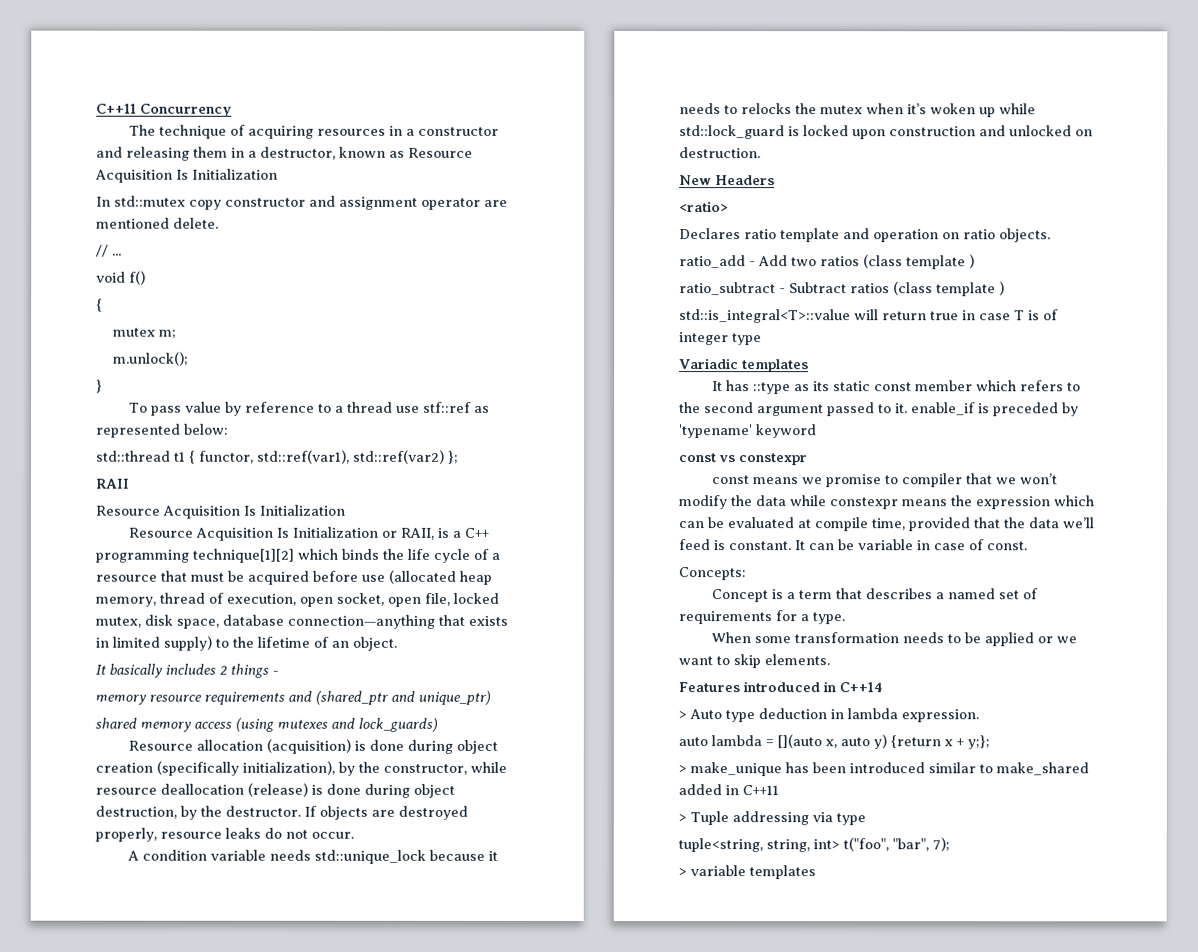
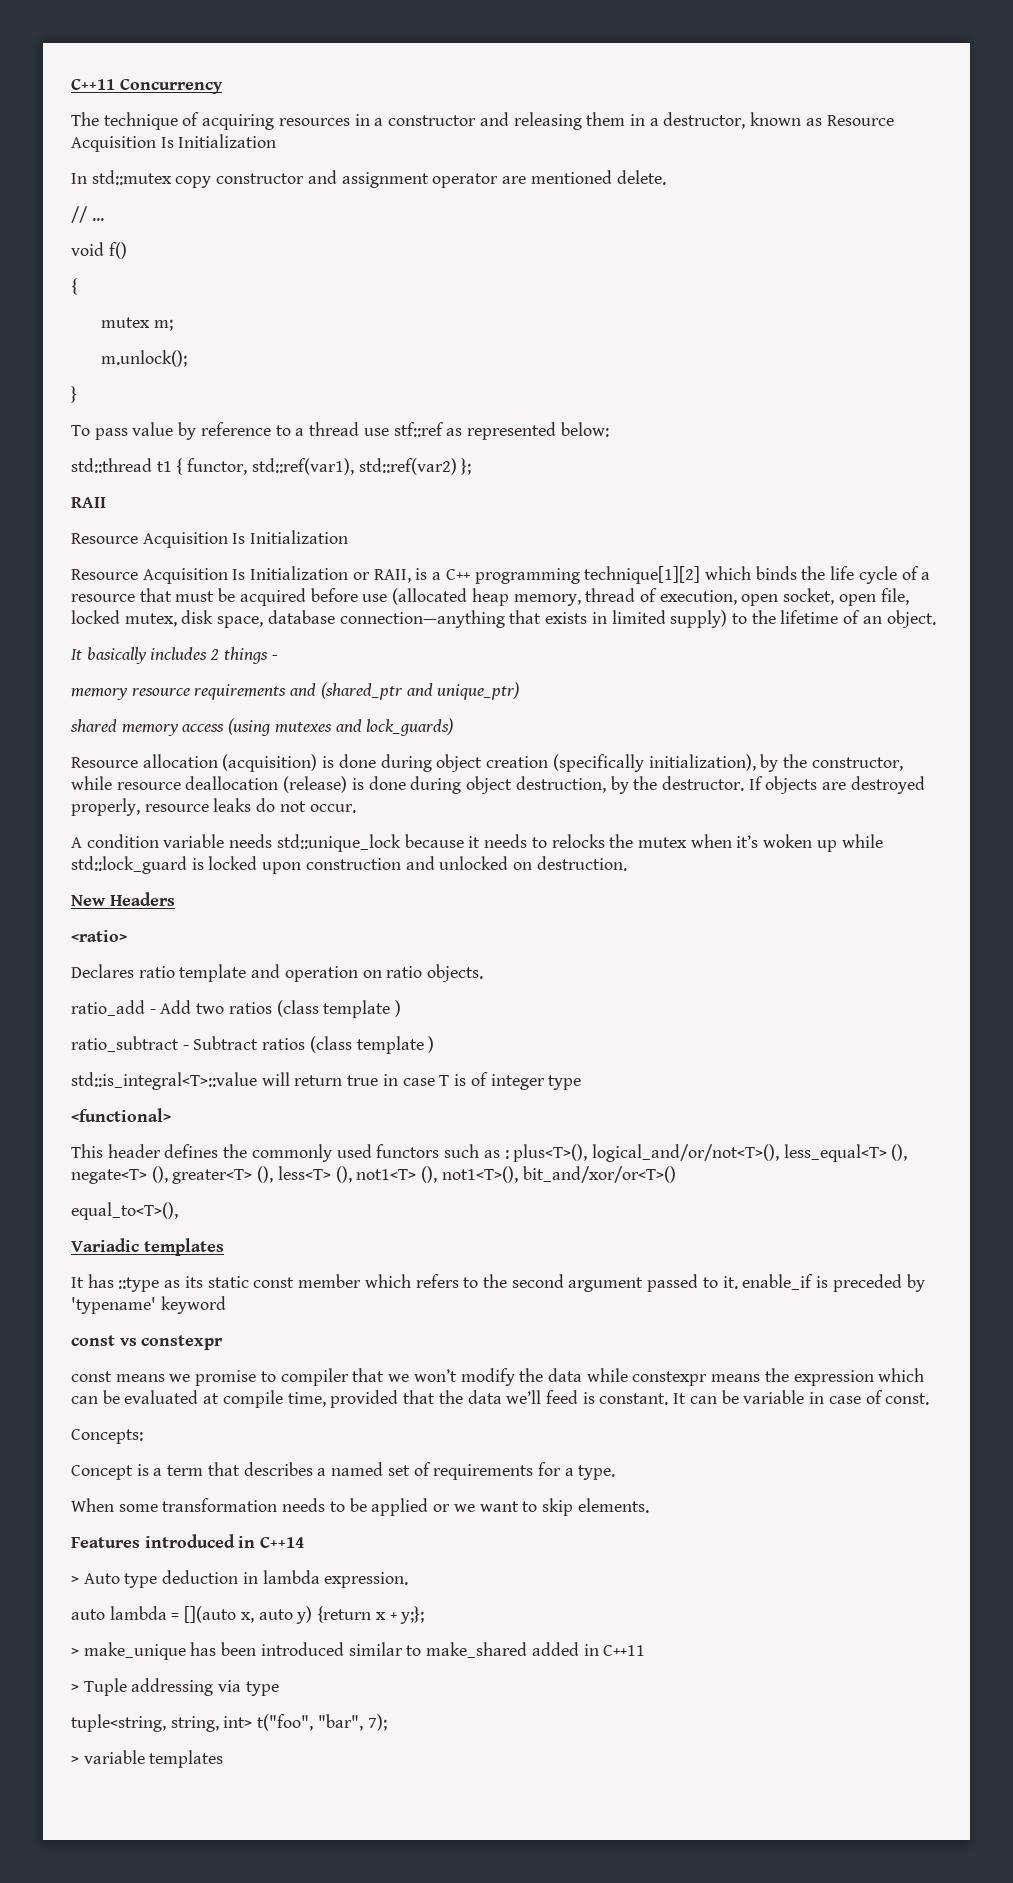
+ <functional>
+ This header defines the commonly used functors such as : plus<T>(), logical_and/or/not<T>(), less_equal<T> (), negate<T> (), greater<T> (), less<T> (), not1<T> (), not1<T>(), bit_and/xor/or<T>()
+ equal_to<T>(),

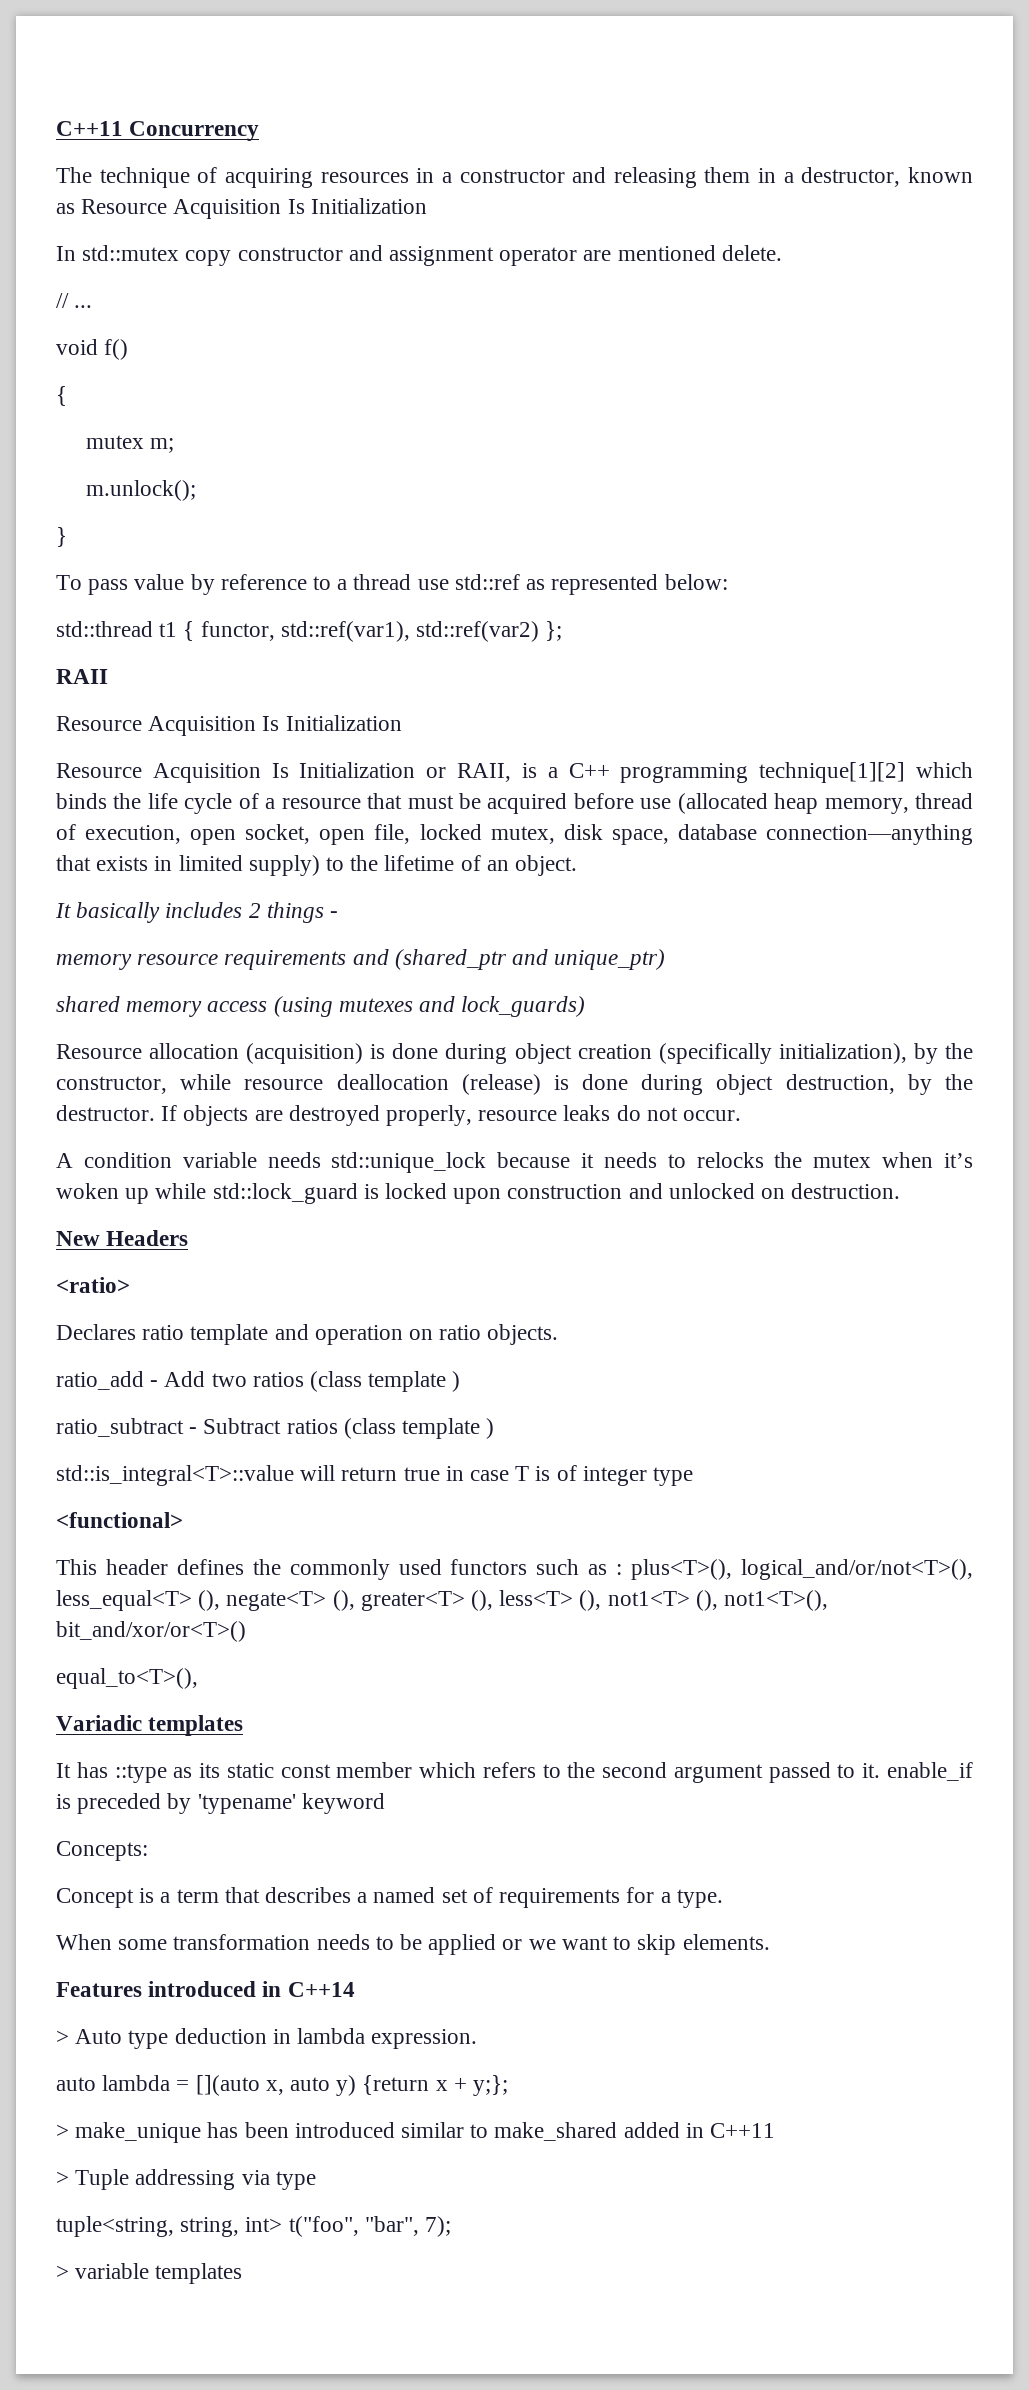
- To pass value by reference to a thread use stf::ref as represented below:
+ To pass value by reference to a thread use std::ref as represented below:
- const vs constexpr
- const means we promise to compiler that we won’t modify the data while constexpr means the expression which can be evaluated at compile time, provided that the data we’ll feed is constant. It can be variable in case of const.

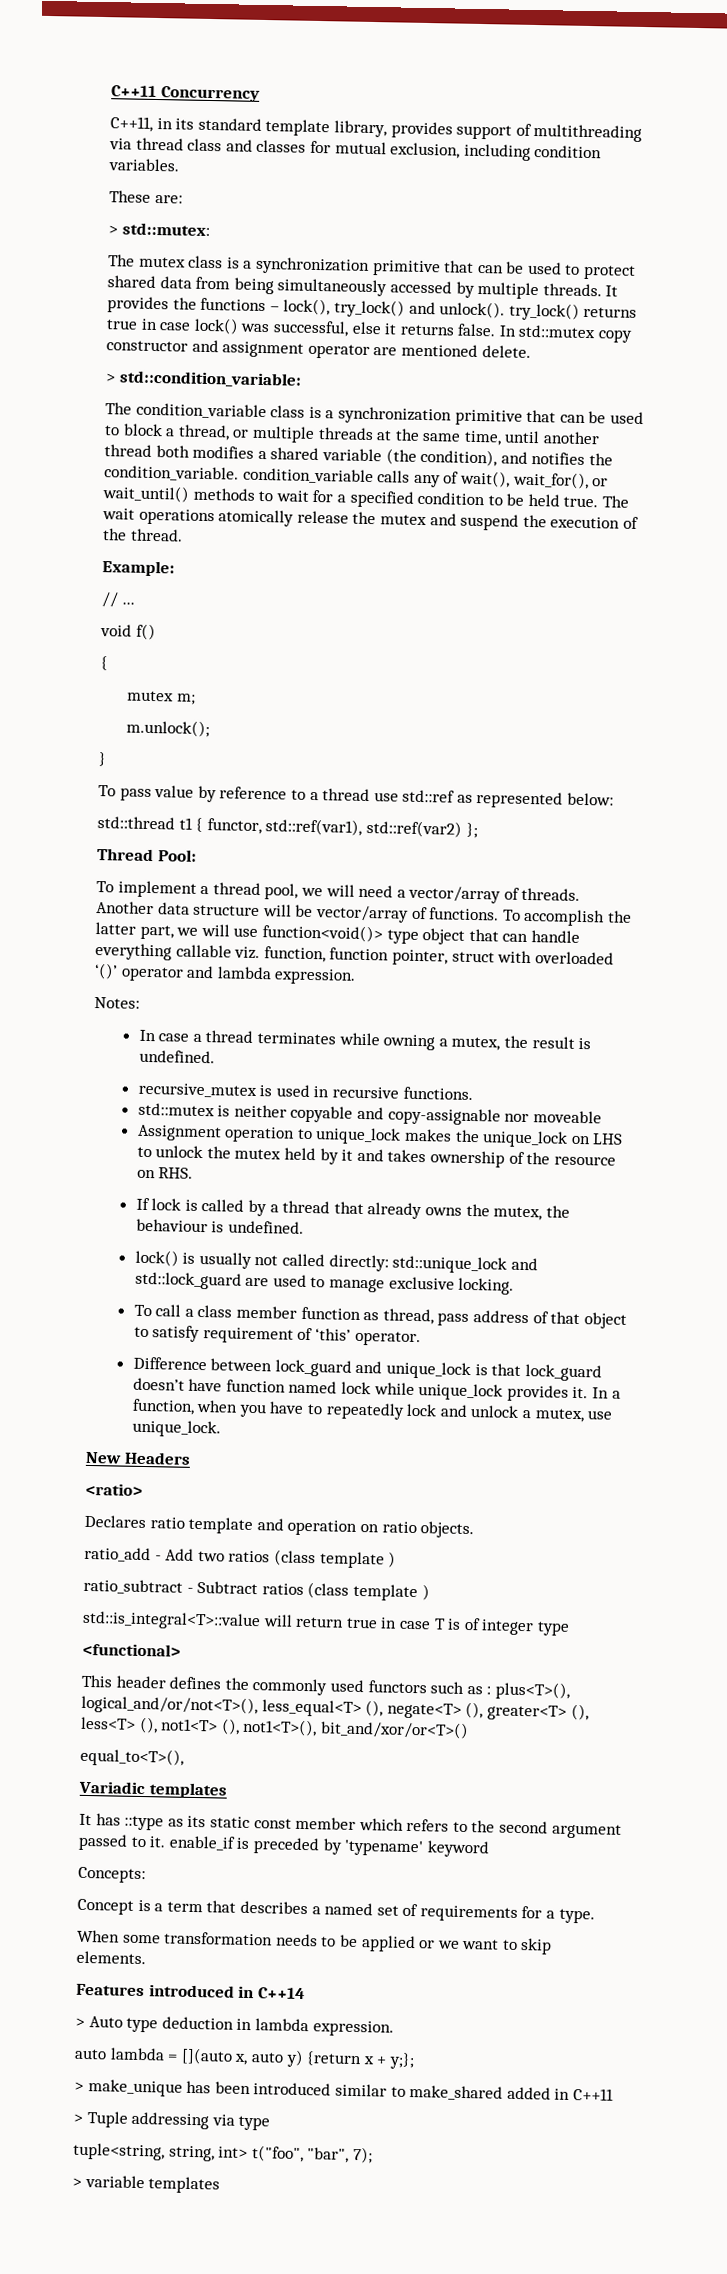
- The technique of acquiring resources in a constructor and releasing them in a destructor, known as Resource Acquisition Is Initialization
- In std::mutex copy constructor and assignment operator are mentioned delete.
+ C++11, in its standard template library, provides support of multithreading via thread class and classes for mutual exclusion, including condition variables.
+ These are:
+ > std::mutex:
+ The mutex class is a synchronization primitive that can be used to protect shared data from being simultaneously accessed by multiple threads. It provides the functions – lock(), try_lock() and unlock(). try_lock() returns true in case lock() was successful, else it returns false. In std::mutex copy constructor and assignment operator are mentioned delete.
+ > std::condition_variable:
+ The condition_variable class is a synchronization primitive that can be used to block a thread, or multiple threads at the same time, until another thread both modifies a shared variable (the condition), and notifies the condition_variable. condition_variable calls any of wait(), wait_for(), or wait_until() methods to wait for a specified condition to be held true. The wait operations atomically release the mutex and suspend the execution of the thread.
+ Example:
- RAII
- Resource Acquisition Is Initialization
- Resource Acquisition Is Initialization or RAII, is a C++ programming technique[1][2] which binds the life cycle of a resource that must be acquired before use (allocated heap memory, thread of execution, open socket, open file, locked mutex, disk space, database connection—anything that exists in limited supply) to the lifetime of an object.
- It basically includes 2 things -
- memory resource requirements and (shared_ptr and unique_ptr)
- shared memory access (using mutexes and lock_guards)
- Resource allocation (acquisition) is done during object creation (specifically initialization), by the constructor, while resource deallocation (release) is done during object destruction, by the destructor. If objects are destroyed properly, resource leaks do not occur.
- A condition variable needs std::unique_lock because it needs to relocks the mutex when it’s woken up while std::lock_guard is locked upon construction and unlocked on destruction.
+ Thread Pool:
+ To implement a thread pool, we will need a vector/array of threads. Another data structure will be vector/array of functions. To accomplish the latter part, we will use function<void()> type object that can handle everything callable viz. function, function pointer, struct with overloaded ‘()’ operator and lambda expression.
+ Notes:
+ In case a thread terminates while owning a mutex, the result is undefined.
+ recursive_mutex is used in recursive functions.
+ std::mutex is neither copyable and copy-assignable nor moveable
+ Assignment operation to unique_lock makes the unique_lock on LHS to unlock the mutex held by it and takes ownership of the resource on RHS.
+ If lock is called by a thread that already owns the mutex, the behaviour is undefined.
+ lock() is usually not called directly: std::unique_lock and std::lock_guard are used to manage exclusive locking.
+ To call a class member function as thread, pass address of that object to satisfy requirement of ‘this’ operator.
+ Difference between lock_guard and unique_lock is that lock_guard doesn’t have function named lock while unique_lock provides it. In a function, when you have to repeatedly lock and unlock a mutex, use unique_lock.

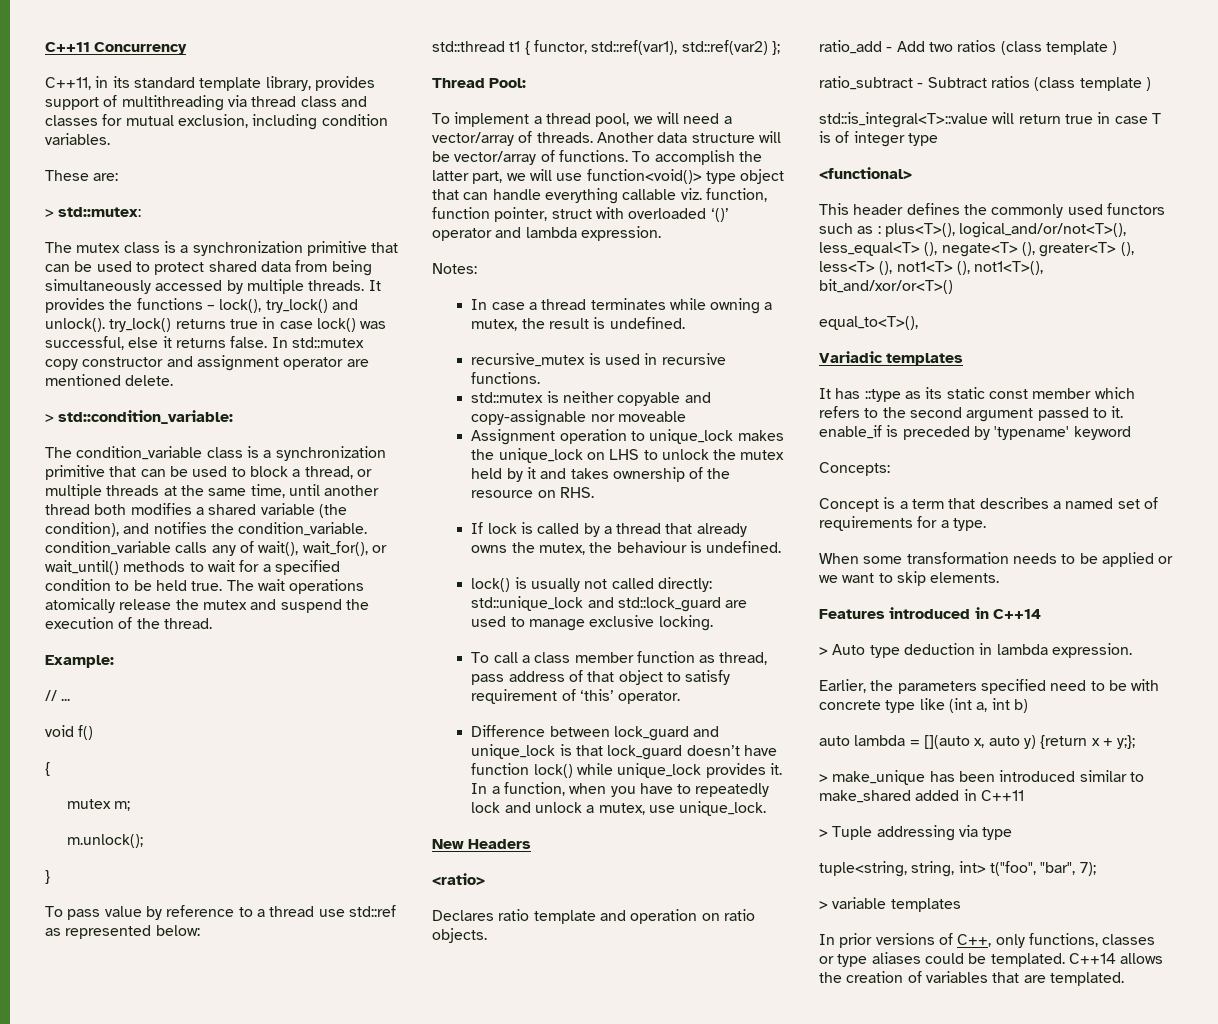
- Difference between lock_guard and unique_lock is that lock_guard doesn’t have function named lock while unique_lock provides it.
+ Difference between lock_guard and unique_lock is that lock_guard doesn’t have function lock() while unique_lock provides it.
+ Earlier, the parameters specified need to be with concrete type like (int a, int b)
+ In prior versions of C++, only functions, classes or type aliases could be templated. C++14 allows the creation of variables that are templated.

